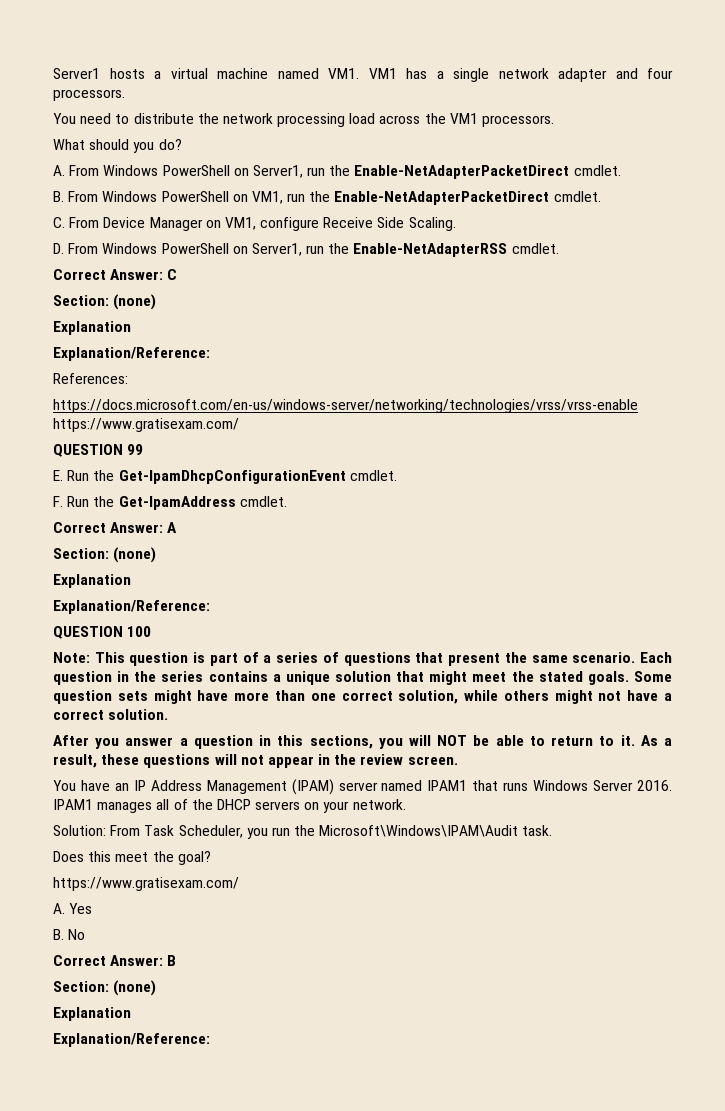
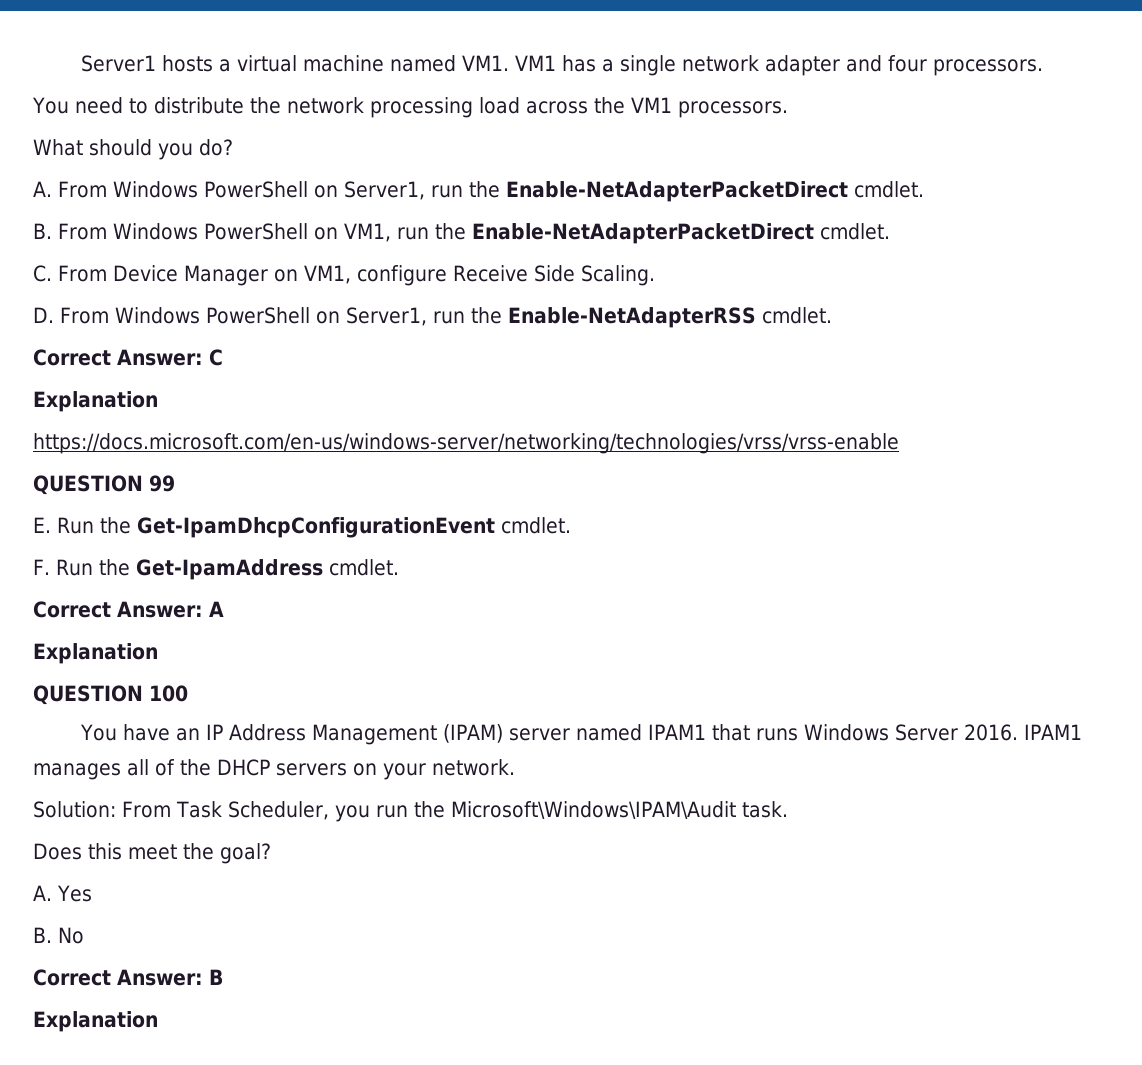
  Correct Answer: C
- Section: (none)
  Explanation
- Explanation/Reference:
- References:
- https://docs.microsoft.com/en-us/windows-server/networking/technologies/vrss/vrss-enable https://www.gratisexam.com/
+ https://docs.microsoft.com/en-us/windows-server/networking/technologies/vrss/vrss-enable
  Correct Answer: A
- Section: (none)
  Explanation
- Explanation/Reference:
- Note: This question is part of a series of questions that present the same scenario. Each question in the series contains a unique solution that might meet the stated goals. Some question sets might have more than one correct solution, while others might not have a correct solution.
- After you answer a question in this sections, you will NOT be able to return to it. As a result, these questions will not appear in the review screen.
  Does this meet the goal?
- https://www.gratisexam.com/
  Correct Answer: B
- Section: (none)
  Explanation
- Explanation/Reference:

